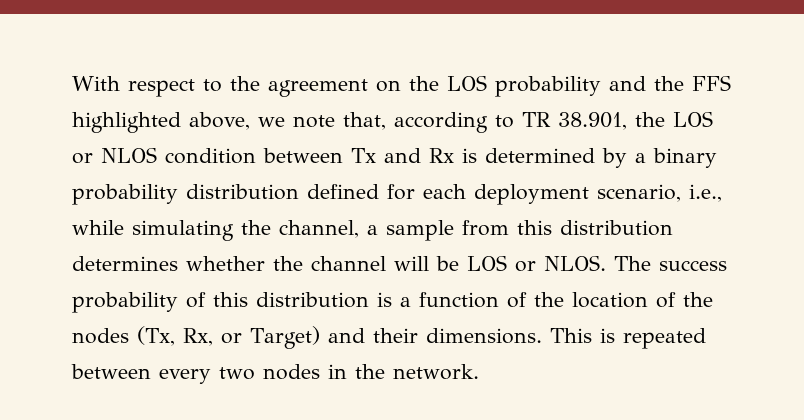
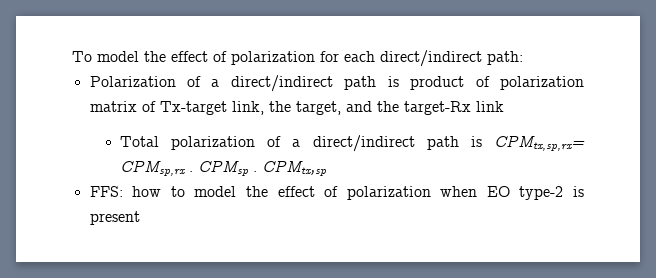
- With respect to the agreement on the LOS probability and the FFS highlighted above, we note that, according to TR 38.901, the LOS or NLOS condition between Tx and Rx is determined by a binary probability distribution defined for each deployment scenario, i.e., while simulating the channel, a sample from this distribution determines whether the channel will be LOS or NLOS. The success probability of this distribution is a function of the location of the nodes (Tx, Rx, or Target) and their dimensions. This is repeated between every two nodes in the network.
+ To model the effect of polarization for each direct/indirect path:
+ Polarization of a direct/indirect path is product of polarization matrix of Tx-target link, the target, and the target-Rx link
+ Total polarization of a direct/indirect path is CPMtx,sp,rx= CPMsp,rx . CPMsp . CPMtx,sp
+ FFS: how to model the effect of polarization when EO type-2 is present

